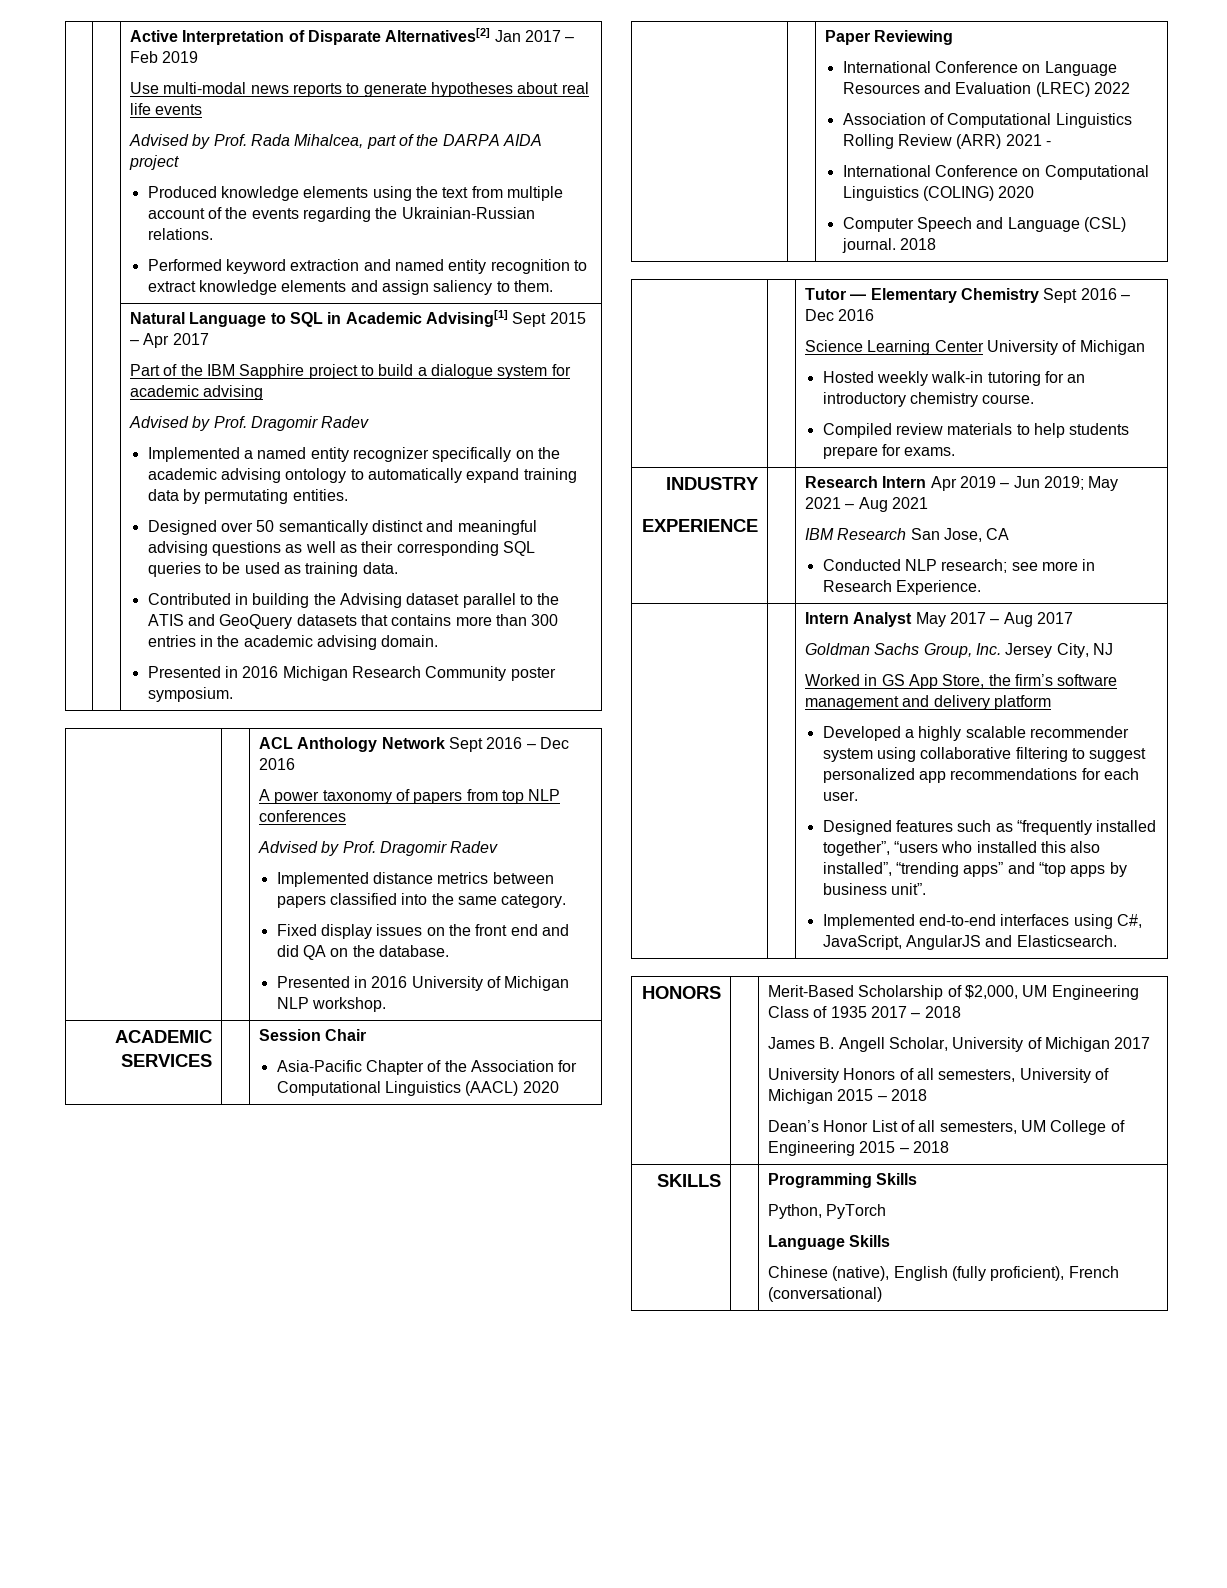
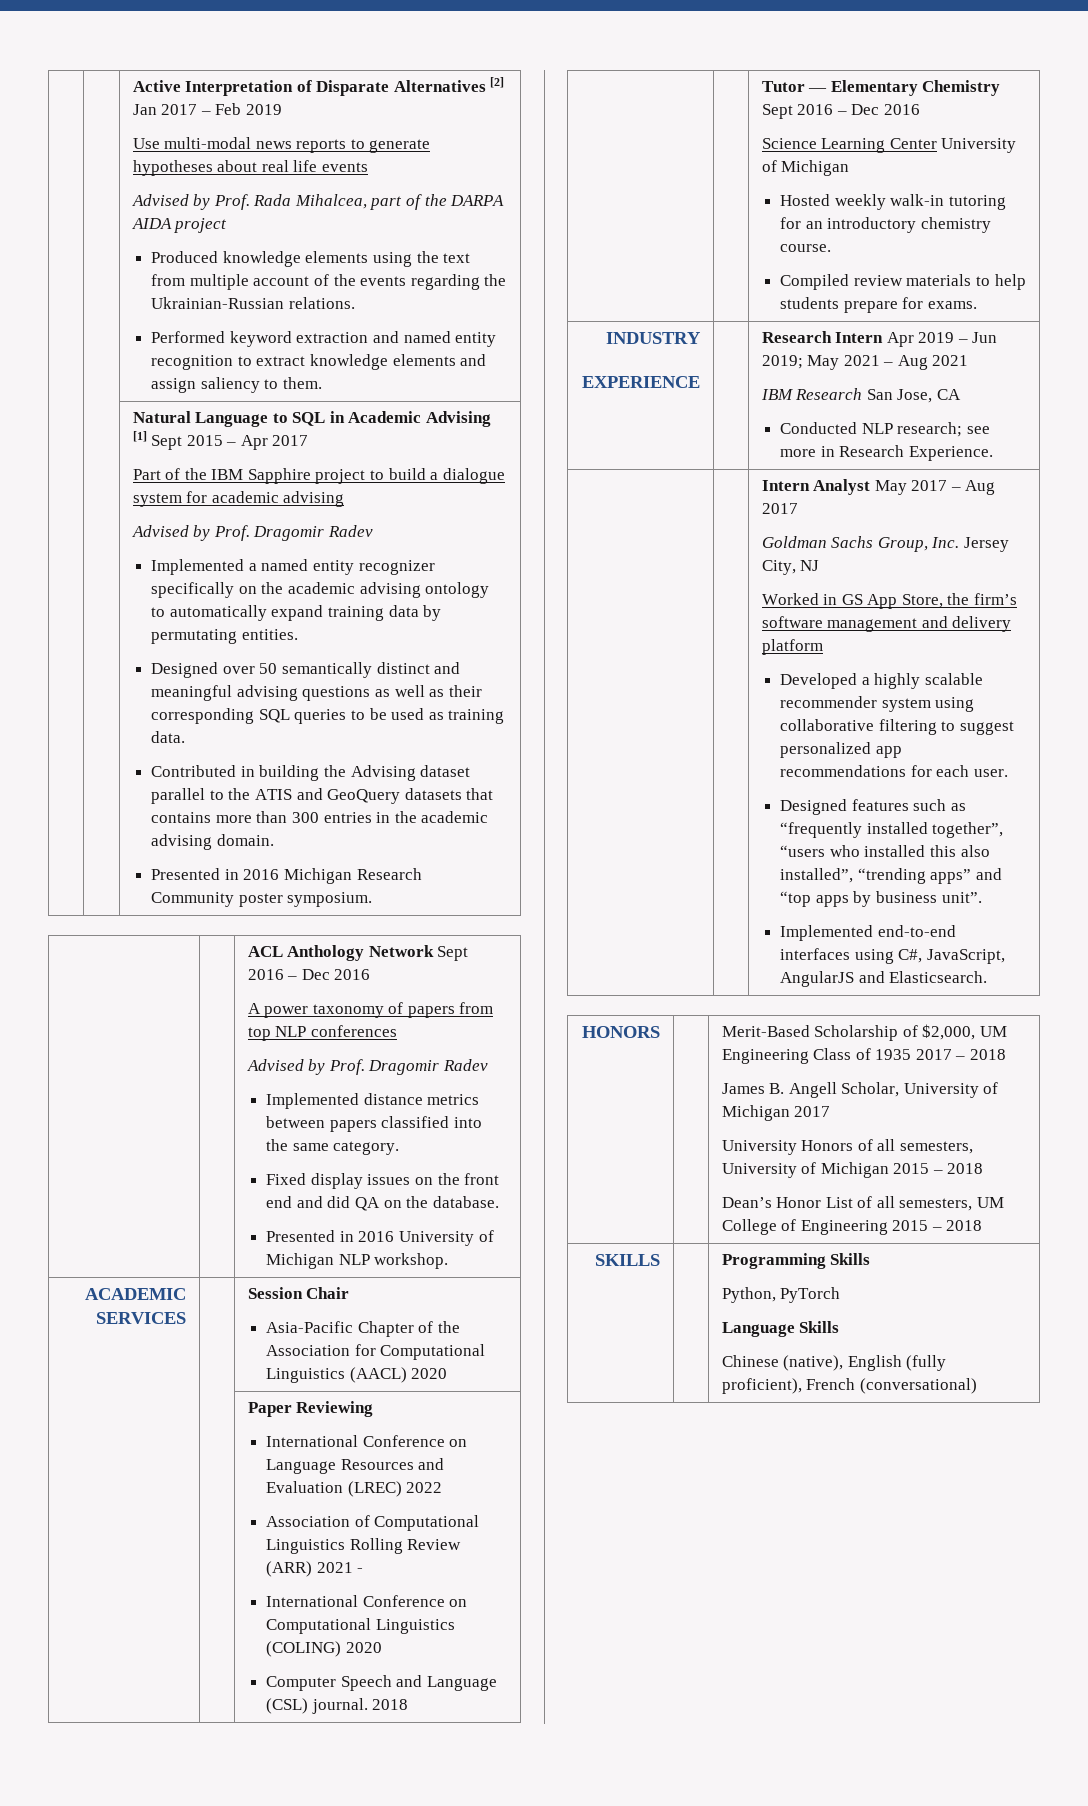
- Active Interpretation of Disparate Alternatives[2] Jan 2017 – Feb 2019
+ Active Interpretation of Disparate Alternatives [2] Jan 2017 – Feb 2019
- Natural Language to SQL in Academic Advising[1] Sept 2015 – Apr 2017
+ Natural Language to SQL in Academic Advising [1] Sept 2015 – Apr 2017

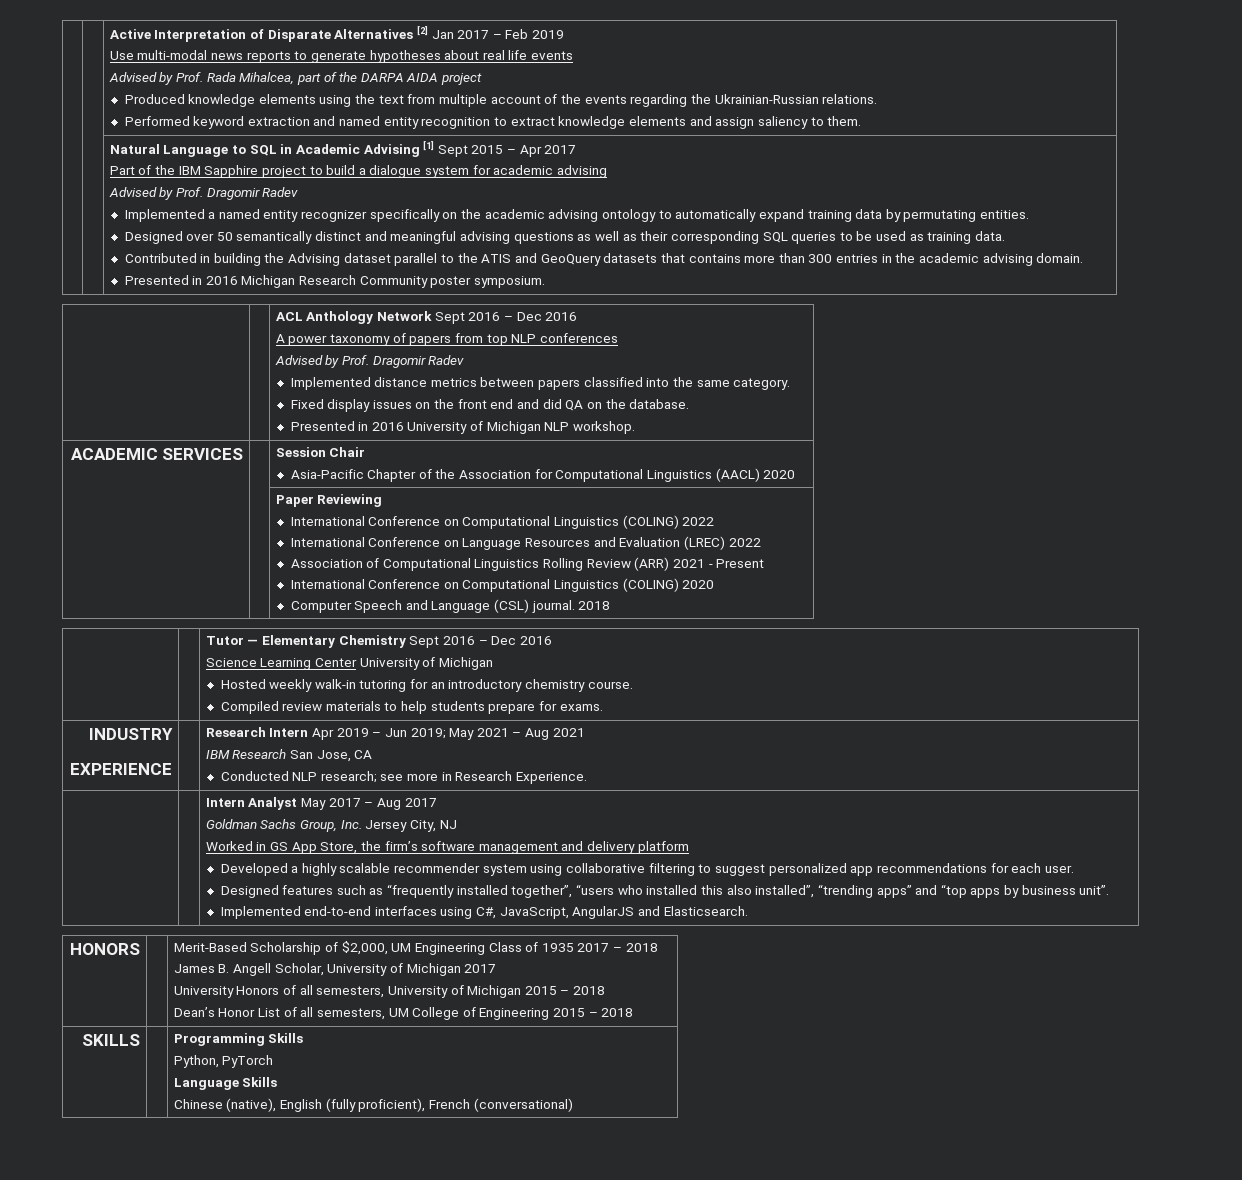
+ International Conference on Computational Linguistics (COLING) 2022
- Association of Computational Linguistics Rolling Review (ARR) 2021 -
+ Association of Computational Linguistics Rolling Review (ARR) 2021 - Present

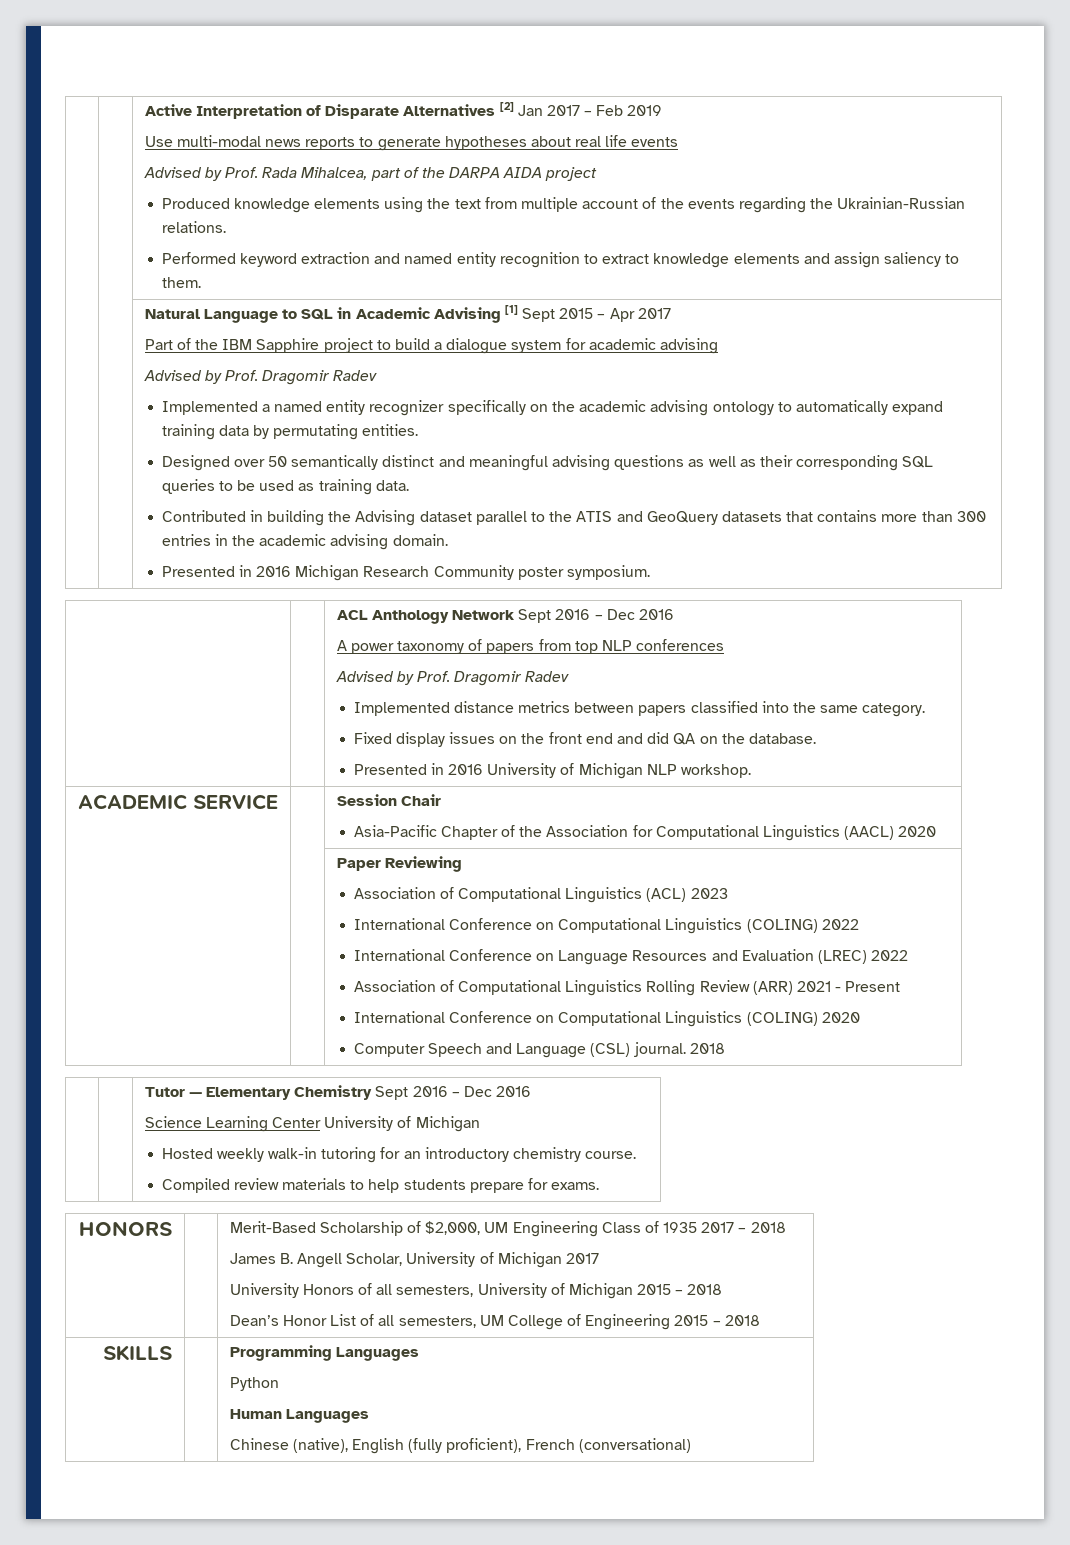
- ACADEMIC SERVICES | | Session Chair
+ ACADEMIC SERVICE | | Session Chair
+ Association of Computational Linguistics (ACL) 2023
- INDUSTRY
- EXPERIENCE | | Research Intern Apr 2019 – Jun 2019; May 2021 – Aug 2021
- IBM Research San Jose, CA
- Conducted NLP research; see more in Research Experience.
- | | Intern Analyst May 2017 – Aug 2017
- Goldman Sachs Group, Inc. Jersey City, NJ
- Worked in GS App Store, the firm’s software management and delivery platform
- Developed a highly scalable recommender system using collaborative filtering to suggest personalized app recommendations for each user.
- Designed features such as “frequently installed together”, “users who installed this also installed”, “trending apps” and “top apps by business unit”.
- Implemented end-to-end interfaces using C#, JavaScript, AngularJS and Elasticsearch.
- SKILLS | | Programming Skills
- Python, PyTorch
- Language Skills
+ SKILLS | | Programming Languages
+ Python
+ Human Languages

